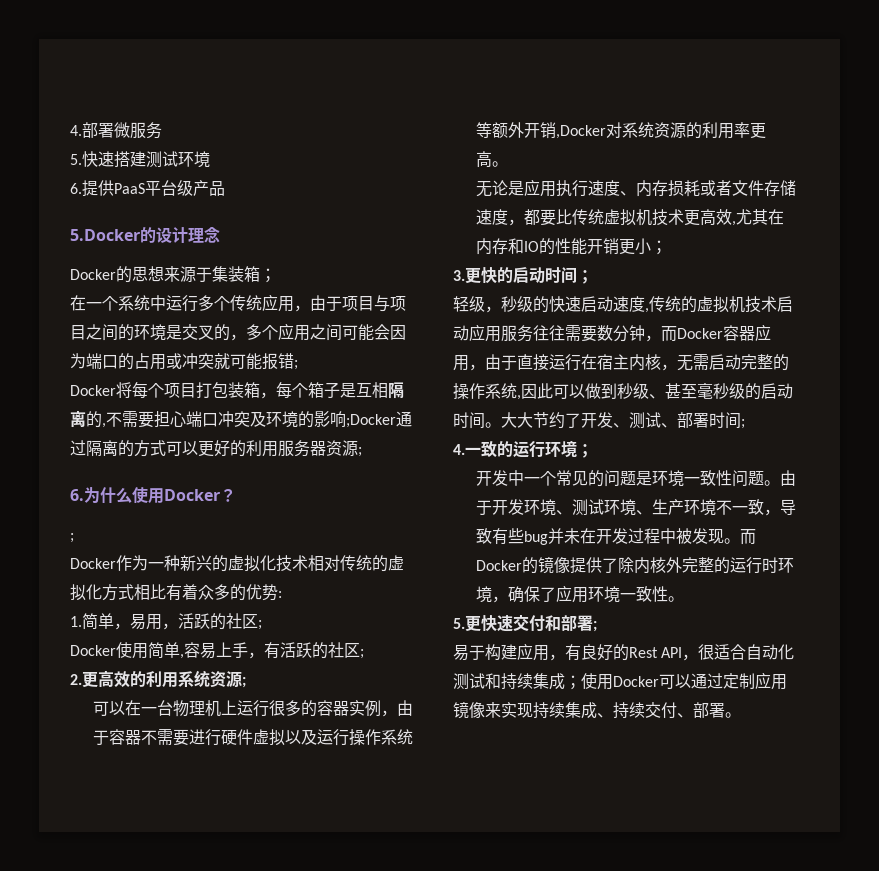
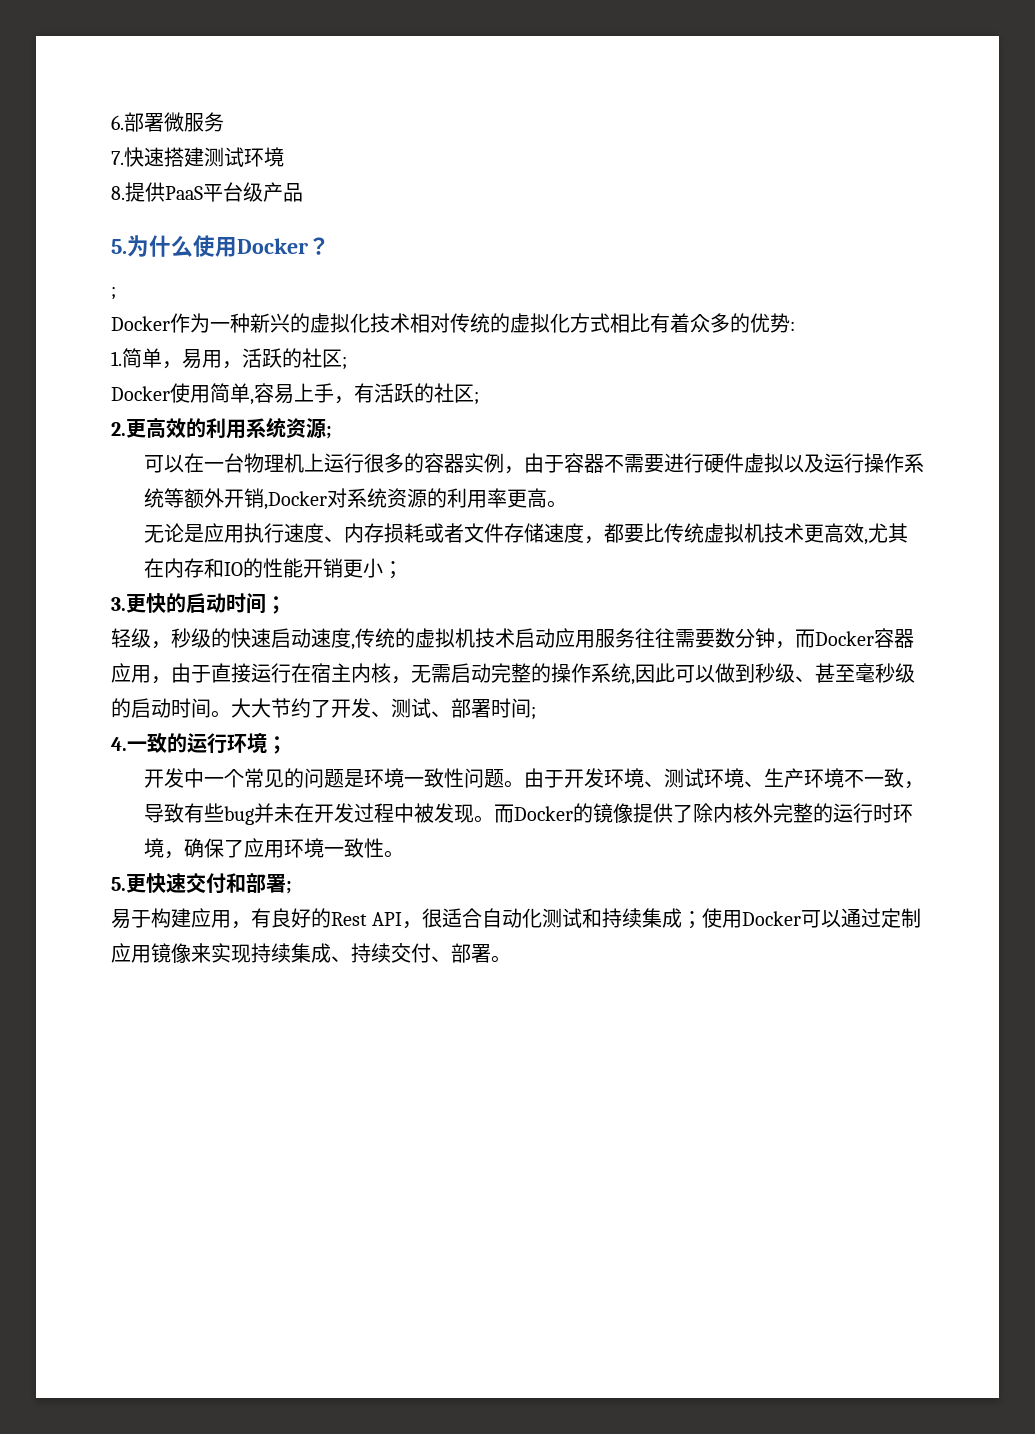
- 4.部署微服务
+ 6.部署微服务
- 5.快速搭建测试环境
+ 7.快速搭建测试环境
- 6.提供PaaS平台级产品
+ 8.提供PaaS平台级产品
- 5.Docker的设计理念
- Docker的思想来源于集装箱；
- 在一个系统中运行多个传统应用，由于项目与项目之间的环境是交叉的，多个应用之间可能会因为端口的占用或冲突就可能报错;
- Docker将每个项目打包装箱，每个箱子是互相隔离的,不需要担心端口冲突及环境的影响;Docker通过隔离的方式可以更好的利用服务器资源;
- 6.为什么使用Docker？
+ 5.为什么使用Docker？

